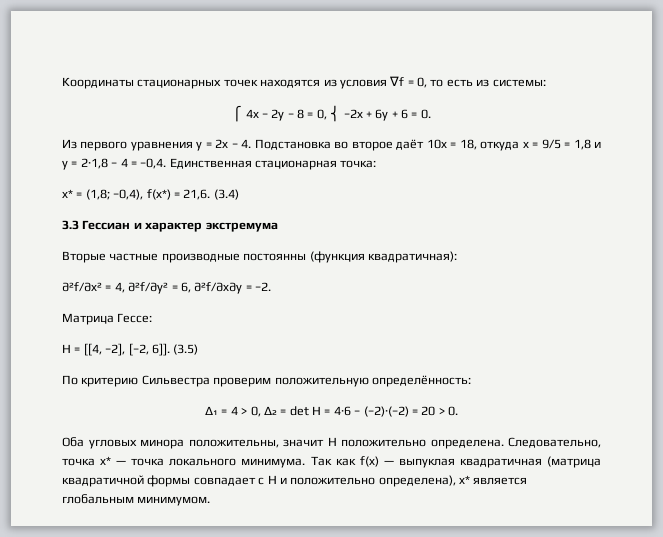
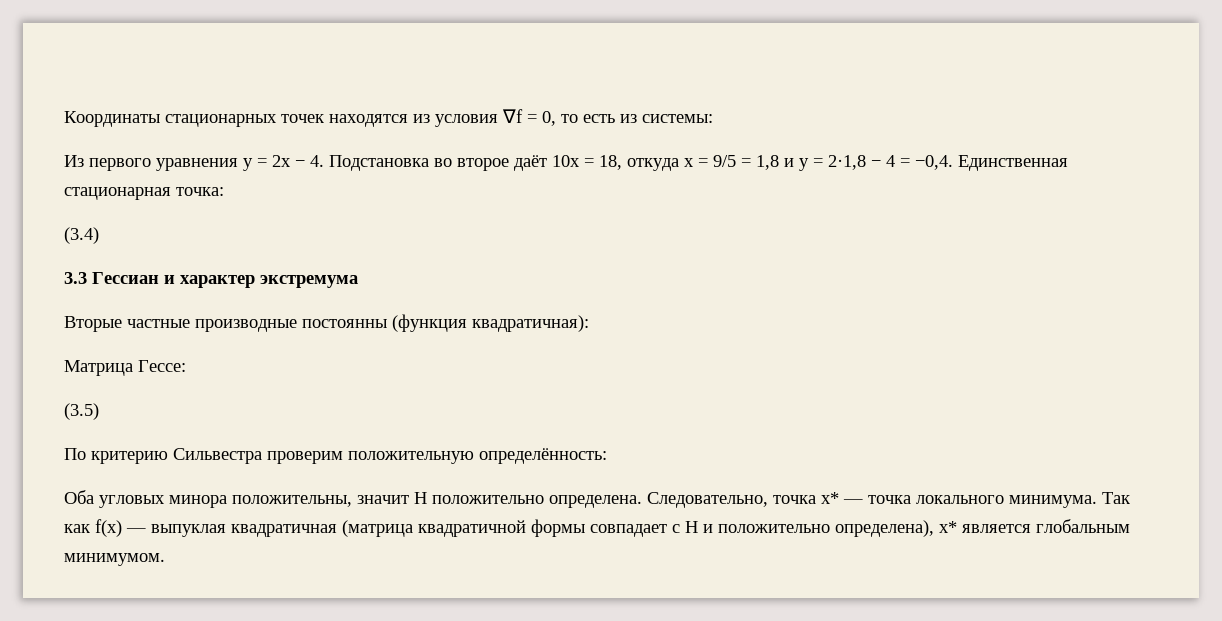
- ⎧ 4x − 2y − 8 = 0, ⎨ −2x + 6y + 6 = 0.
- x* = (1,8; −0,4), f(x*) = 21,6.
- ∂²f/∂x² = 4, ∂²f/∂y² = 6, ∂²f/∂x∂y = −2.
  Матрица Гессе:
- H = [[4, −2], [−2, 6]]. (3.5)
+ (3.5)
- Δ₁ = 4 > 0, Δ₂ = det H = 4·6 − (−2)·(−2) = 20 > 0.

